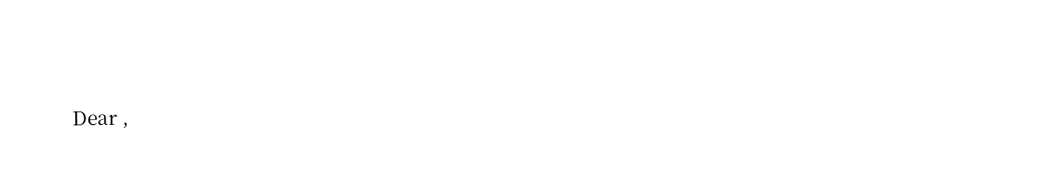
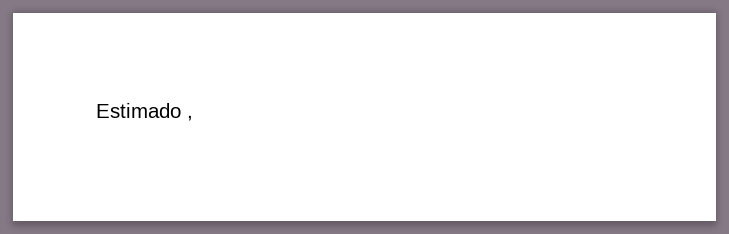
- Dear ,
+ Estimado ,

